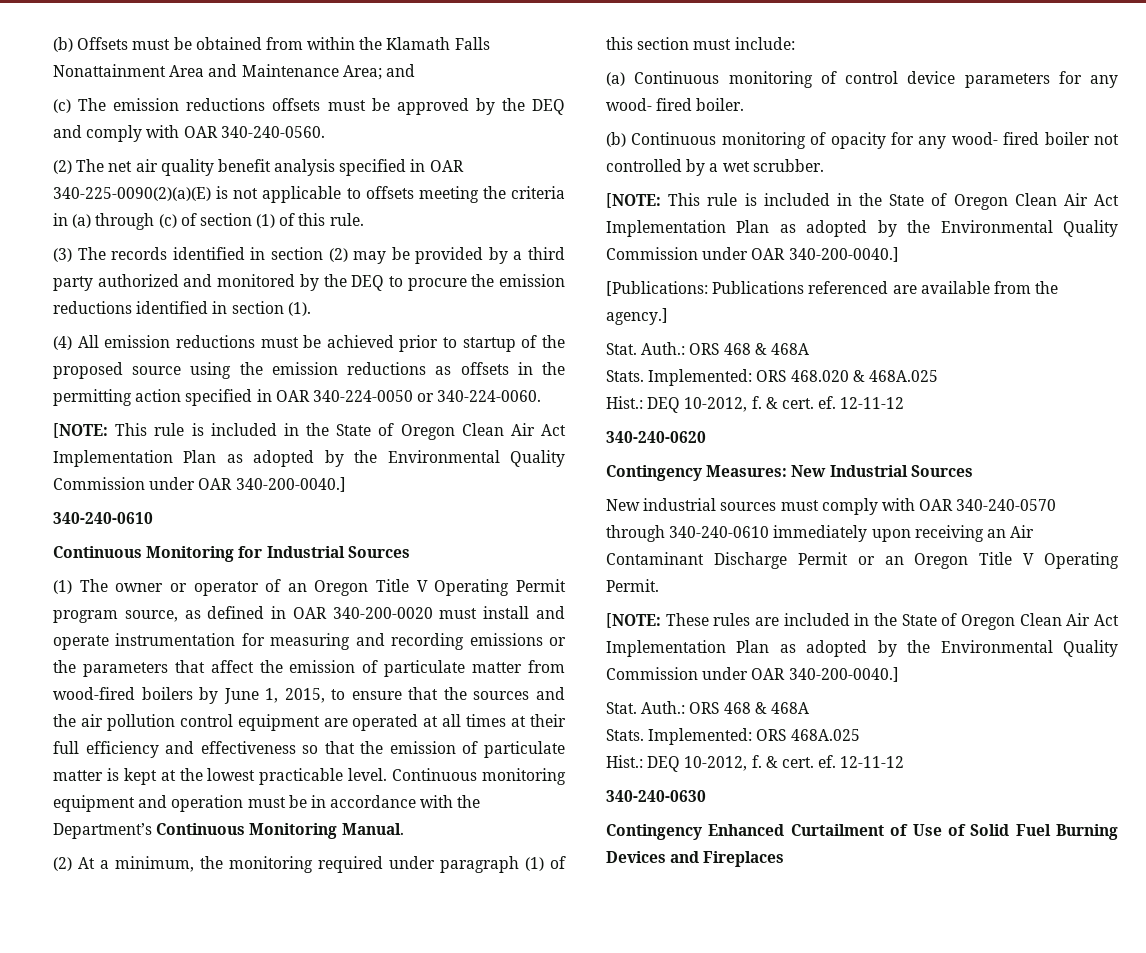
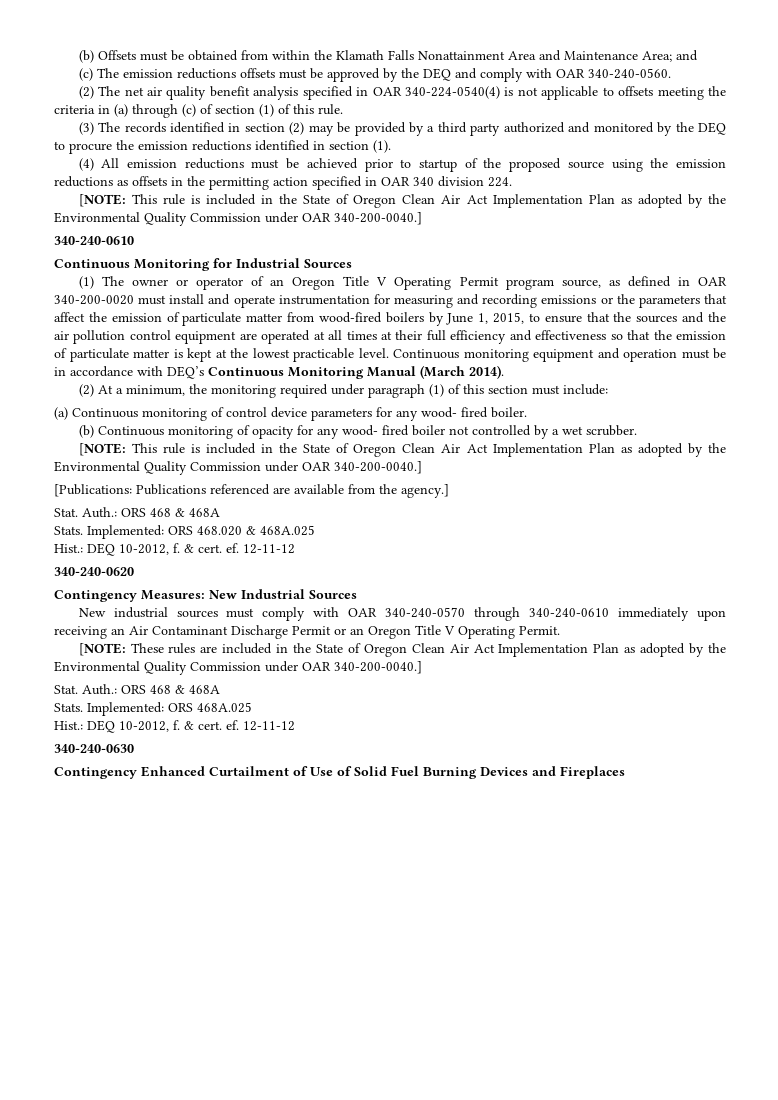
- (2) The net air quality benefit analysis specified in OAR 340-225-0090(2)(a)(E) is not applicable to offsets meeting the criteria in (a) through (c) of section (1) of this rule.
+ (2) The net air quality benefit analysis specified in OAR 340-224-0540(4) is not applicable to offsets meeting the criteria in (a) through (c) of section (1) of this rule.
- (4) All emission reductions must be achieved prior to startup of the proposed source using the emission reductions as offsets in the permitting action specified in OAR 340-224-0050 or 340-224-0060.
+ (4) All emission reductions must be achieved prior to startup of the proposed source using the emission reductions as offsets in the permitting action specified in OAR 340 division 224.
- Continuous monitoring equipment and operation must be in accordance with the Department’s Continuous Monitoring Manual.
+ Continuous monitoring equipment and operation must be in accordance with DEQ’s Continuous Monitoring Manual (March 2014).

